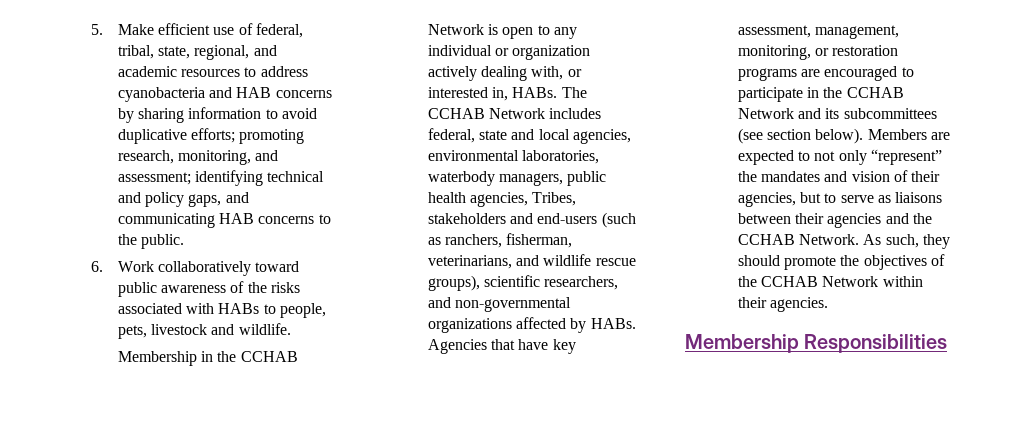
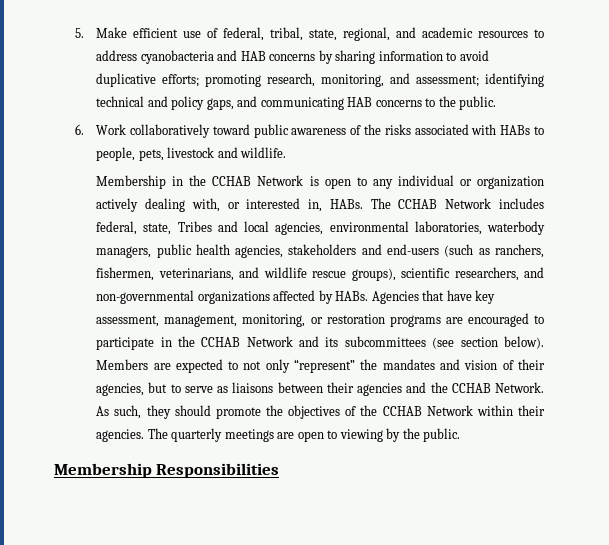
- The CCHAB Network includes federal, state and local agencies, environmental laboratories, waterbody managers, public health agencies, Tribes, stakeholders and end-users (such as ranchers, fisherman, veterinarians, and wildlife rescue groups), scientific researchers, and non-governmental organizations affected by HABs.
+ The CCHAB Network includes federal, state, Tribes and local agencies, environmental laboratories, waterbody managers, public health agencies, stakeholders and end-users (such as ranchers, fishermen, veterinarians, and wildlife rescue groups), scientific researchers, and non-governmental organizations affected by HABs.
+ The quarterly meetings are open to viewing by the public.

